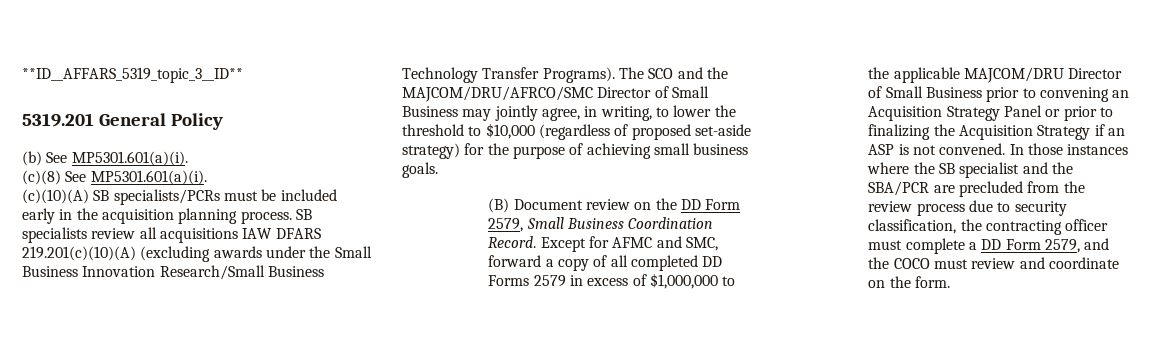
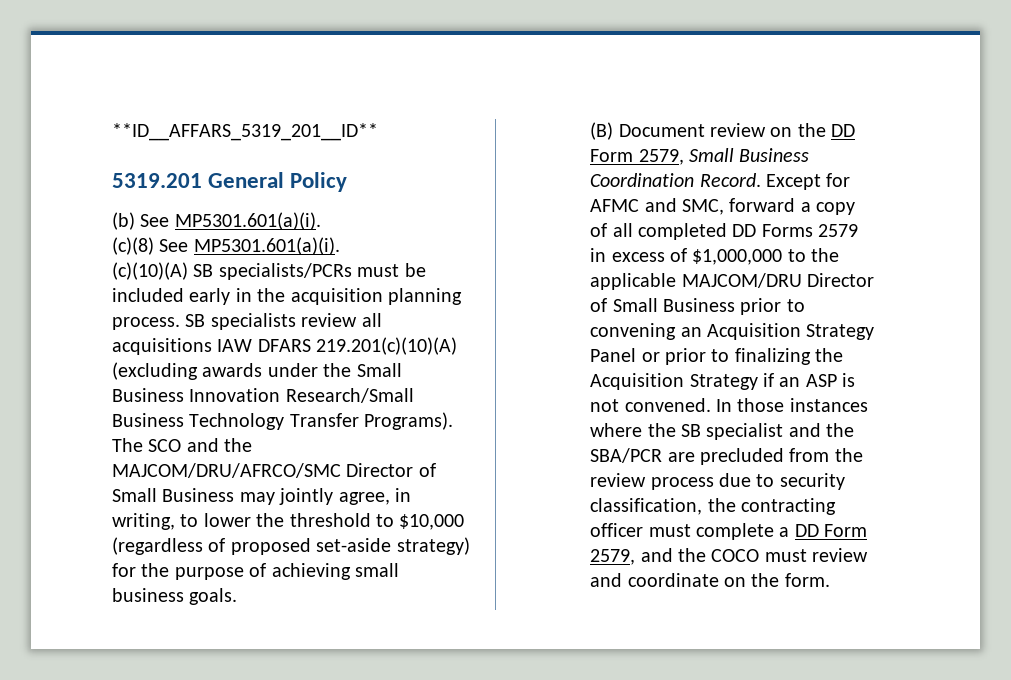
- **ID__AFFARS_5319_topic_3__ID**
+ **ID__AFFARS_5319_201__ID**

